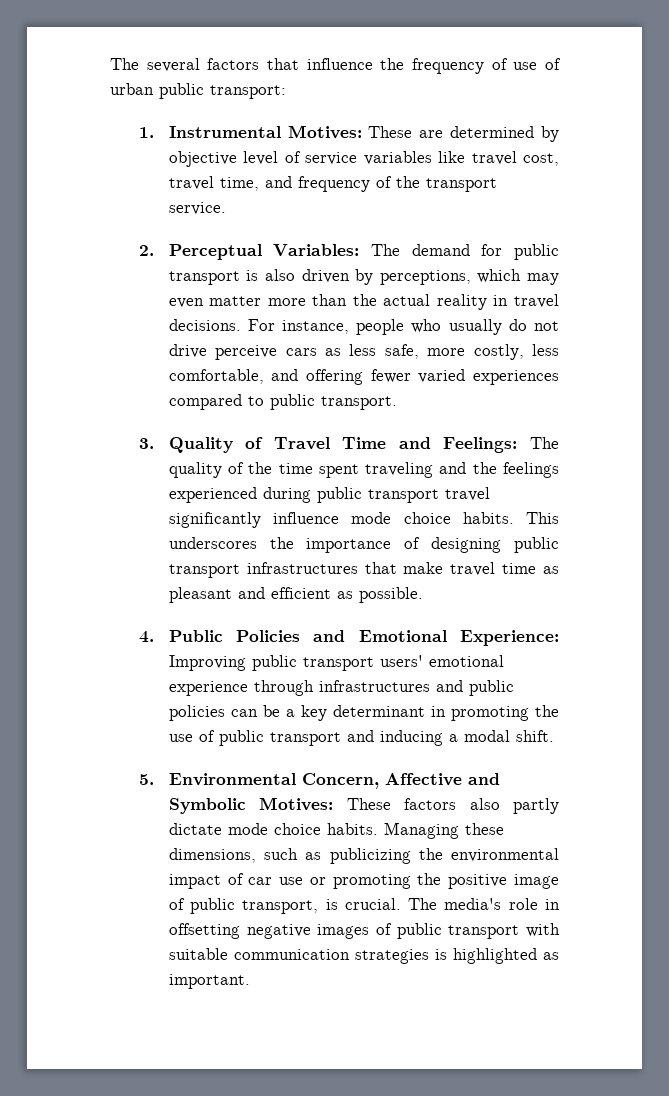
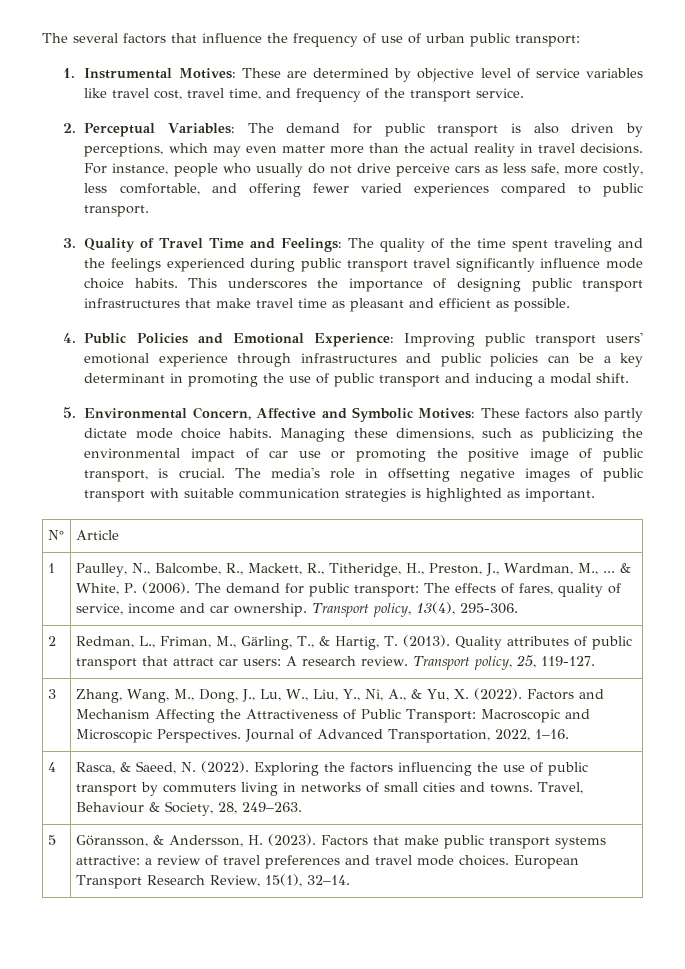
+ N° | Article
+ 1 | Paulley, N., Balcombe, R., Mackett, R., Titheridge, H., Preston, J., Wardman, M., ... & White, P. (2006). The demand for public transport: The effects of fares, quality of service, income and car ownership. Transport policy, 13(4), 295-306.
+ 2 | Redman, L., Friman, M., Gärling, T., & Hartig, T. (2013). Quality attributes of public transport that attract car users: A research review. Transport policy, 25, 119-127.
+ 3 | Zhang, Wang, M., Dong, J., Lu, W., Liu, Y., Ni, A., & Yu, X. (2022). Factors and Mechanism Affecting the Attractiveness of Public Transport: Macroscopic and Microscopic Perspectives. Journal of Advanced Transportation, 2022, 1–16.
+ 4 | Rasca, & Saeed, N. (2022). Exploring the factors influencing the use of public transport by commuters living in networks of small cities and towns. Travel, Behaviour & Society, 28, 249–263.
+ 5 | Göransson, & Andersson, H. (2023). Factors that make public transport systems attractive: a review of travel preferences and travel mode choices. European Transport Research Review, 15(1), 32–14.

